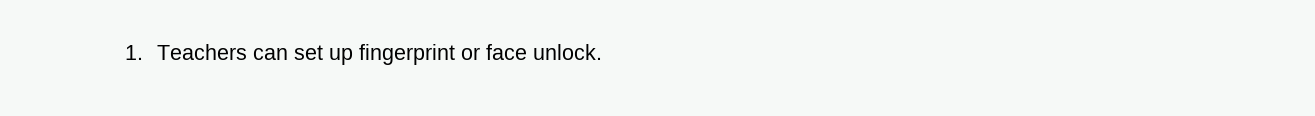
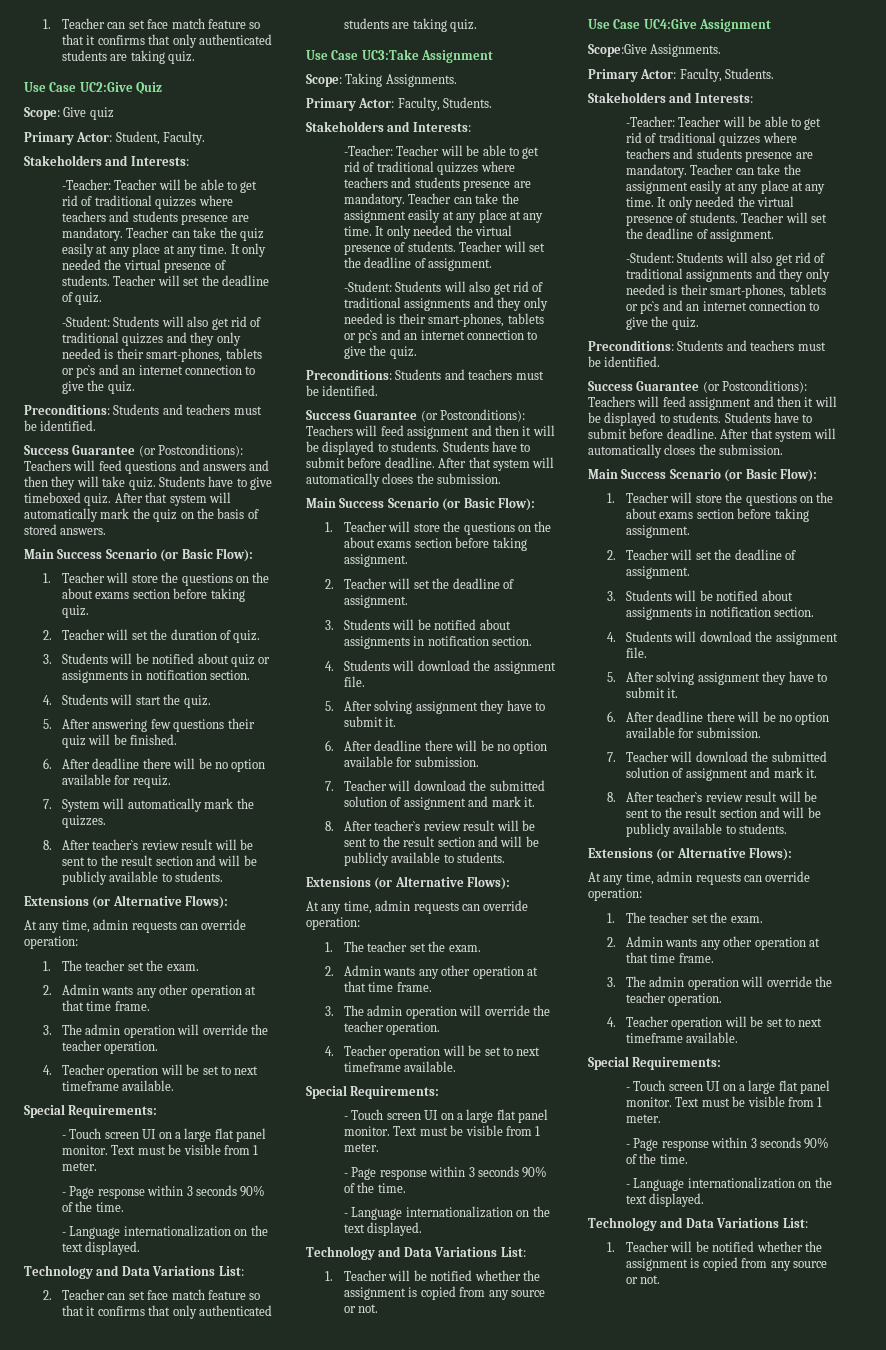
- 1. Teachers can set up fingerprint or face unlock.
+ 1. Teacher can set face match feature so that it confirms that only authenticated students are taking quiz.
+ Use Case UC2:Give Quiz
+ Scope: Give quiz
+ Primary Actor: Student, Faculty.
+ Stakeholders and Interests:
+ -Teacher: Teacher will be able to get rid of traditional quizzes where teachers and students presence are mandatory. Teacher can take the quiz easily at any place at any time. It only needed the virtual presence of students. Teacher will set the deadline of quiz.
+ -Student: Students will also get rid of traditional quizzes and they only needed is their smart-phones, tablets or pc`s and an internet connection to give the quiz.
+ Preconditions: Students and teachers must be identified.
+ Success Guarantee (or Postconditions): Teachers will feed questions and answers and then they will take quiz. Students have to give timeboxed quiz. After that system will automatically mark the quiz on the basis of stored answers.
+ Main Success Scenario (or Basic Flow):
+ 1. Teacher will store the questions on the about exams section before taking quiz.
+ 2. Teacher will set the duration of quiz.
+ 3. Students will be notified about quiz or assignments in notification section.
+ 4. Students will start the quiz.
+ 5. After answering few questions their quiz will be finished.
+ 6. After deadline there will be no option available for requiz.
+ 7. System will automatically mark the quizzes.
+ 8. After teacher`s review result will be sent to the result section and will be publicly available to students.
+ Extensions (or Alternative Flows):
+ At any time, admin requests can override operation:
+ 1. The teacher set the exam.
+ 2. Admin wants any other operation at that time frame.
+ 3. The admin operation will override the teacher operation.
+ 4. Teacher operation will be set to next timeframe available.
+ Special Requirements:
+ - Touch screen UI on a large flat panel monitor. Text must be visible from 1 meter.
+ - Page response within 3 seconds 90% of the time.
+ - Language internationalization on the text displayed.
+ Technology and Data Variations List:
+ 2. Teacher can set face match feature so that it confirms that only authenticated students are taking quiz.
+ Use Case UC3:Take Assignment
+ Scope: Taking Assignments.
+ Primary Actor: Faculty, Students.
+ Stakeholders and Interests:
+ -Teacher: Teacher will be able to get rid of traditional quizzes where teachers and students presence are mandatory. Teacher can take the assignment easily at any place at any time. It only needed the virtual presence of students. Teacher will set the deadline of assignment.
+ -Student: Students will also get rid of traditional assignments and they only needed is their smart-phones, tablets or pc`s and an internet connection to give the quiz.
+ Preconditions: Students and teachers must be identified.
+ Success Guarantee (or Postconditions): Teachers will feed assignment and then it will be displayed to students. Students have to submit before deadline. After that system will automatically closes the submission.
+ Main Success Scenario (or Basic Flow):
+ 1. Teacher will store the questions on the about exams section before taking assignment.
+ 2. Teacher will set the deadline of assignment.
+ 3. Students will be notified about assignments in notification section.
+ 4. Students will download the assignment file.
+ 5. After solving assignment they have to submit it.
+ 6. After deadline there will be no option available for submission.
+ 7. Teacher will download the submitted solution of assignment and mark it.
+ 8. After teacher`s review result will be sent to the result section and will be publicly available to students.
+ Extensions (or Alternative Flows):
+ At any time, admin requests can override operation:
+ 1. The teacher set the exam.
+ 2. Admin wants any other operation at that time frame.
+ 3. The admin operation will override the teacher operation.
+ 4. Teacher operation will be set to next timeframe available.
+ Special Requirements:
+ - Touch screen UI on a large flat panel monitor. Text must be visible from 1 meter.
+ - Page response within 3 seconds 90% of the time.
+ - Language internationalization on the text displayed.
+ Technology and Data Variations List:
+ 1. Teacher will be notified whether the assignment is copied from any source or not.
+ Use Case UC4:Give Assignment
+ Scope:Give Assignments.
+ Primary Actor: Faculty, Students.
+ Stakeholders and Interests:
+ -Teacher: Teacher will be able to get rid of traditional quizzes where teachers and students presence are mandatory. Teacher can take the assignment easily at any place at any time. It only needed the virtual presence of students. Teacher will set the deadline of assignment.
+ -Student: Students will also get rid of traditional assignments and they only needed is their smart-phones, tablets or pc`s and an internet connection to give the quiz.
+ Preconditions: Students and teachers must be identified.
+ Success Guarantee (or Postconditions): Teachers will feed assignment and then it will be displayed to students. Students have to submit before deadline. After that system will automatically closes the submission.
+ Main Success Scenario (or Basic Flow):
+ 1. Teacher will store the questions on the about exams section before taking assignment.
+ 2. Teacher will set the deadline of assignment.
+ 3. Students will be notified about assignments in notification section.
+ 4. Students will download the assignment file.
+ 5. After solving assignment they have to submit it.
+ 6. After deadline there will be no option available for submission.
+ 7. Teacher will download the submitted solution of assignment and mark it.
+ 8. After teacher`s review result will be sent to the result section and will be publicly available to students.
+ Extensions (or Alternative Flows):
+ At any time, admin requests can override operation:
+ 1. The teacher set the exam.
+ 2. Admin wants any other operation at that time frame.
+ 3. The admin operation will override the teacher operation.
+ 4. Teacher operation will be set to next timeframe available.
+ Special Requirements:
+ - Touch screen UI on a large flat panel monitor. Text must be visible from 1 meter.
+ - Page response within 3 seconds 90% of the time.
+ - Language internationalization on the text displayed.
+ Technology and Data Variations List:
+ 1. Teacher will be notified whether the assignment is copied from any source or not.

